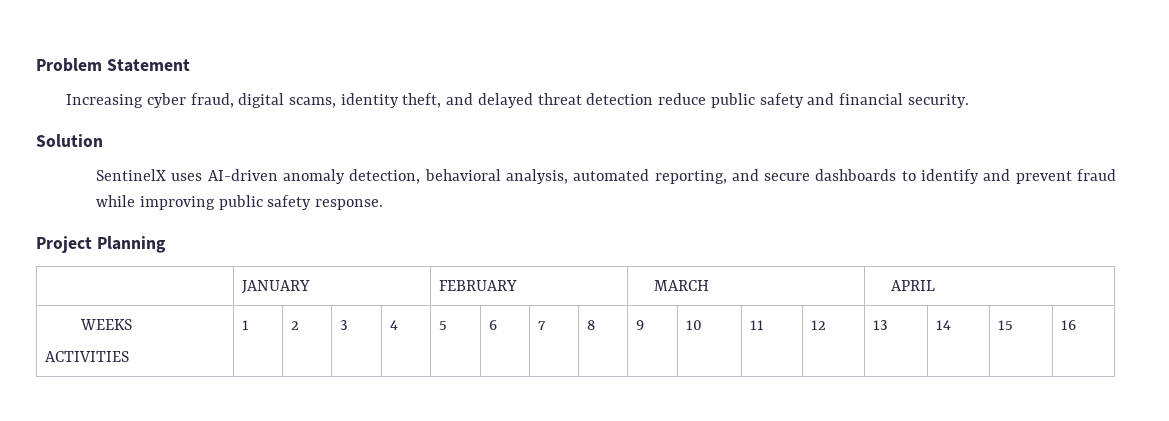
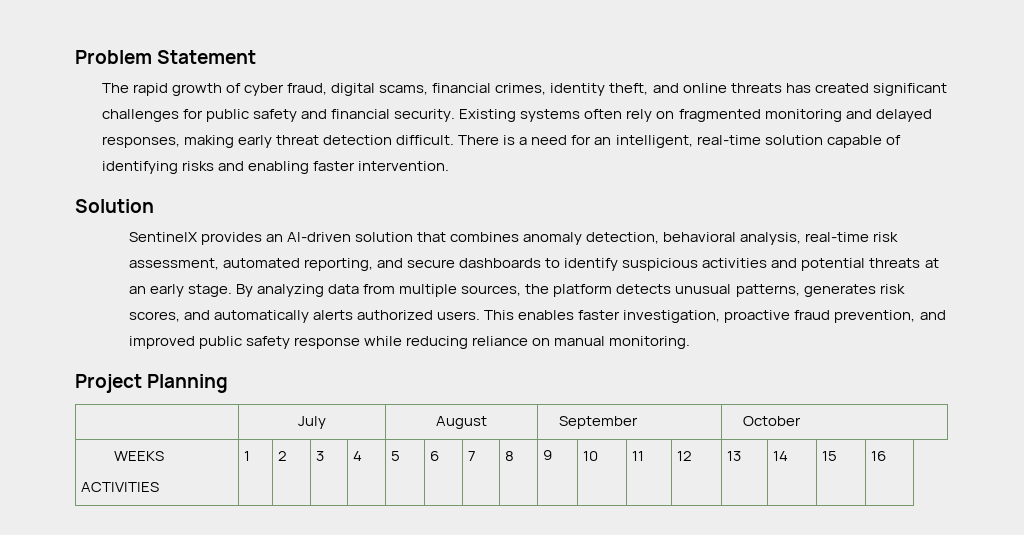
- Increasing cyber fraud, digital scams, identity theft, and delayed threat detection reduce public safety and financial security.
+ The rapid growth of cyber fraud, digital scams, financial crimes, identity theft, and online threats has created significant challenges for public safety and financial security. Existing systems often rely on fragmented monitoring and delayed responses, making early threat detection difficult. There is a need for an intelligent, real-time solution capable of identifying risks and enabling faster intervention.
  Solution
- SentinelX uses AI-driven anomaly detection, behavioral analysis, automated reporting, and secure dashboards to identify and prevent fraud while improving public safety response.
+ SentinelX provides an AI-driven solution that combines anomaly detection, behavioral analysis, real-time risk assessment, automated reporting, and secure dashboards to identify suspicious activities and potential threats at an early stage. By analyzing data from multiple sources, the platform detects unusual patterns, generates risk scores, and automatically alerts authorized users. This enables faster investigation, proactive fraud prevention, and improved public safety response while reducing reliance on manual monitoring.
  Project Planning
- | JANUARY | FEBRUARY | MARCH | APRIL
+ | July | August | September | October

